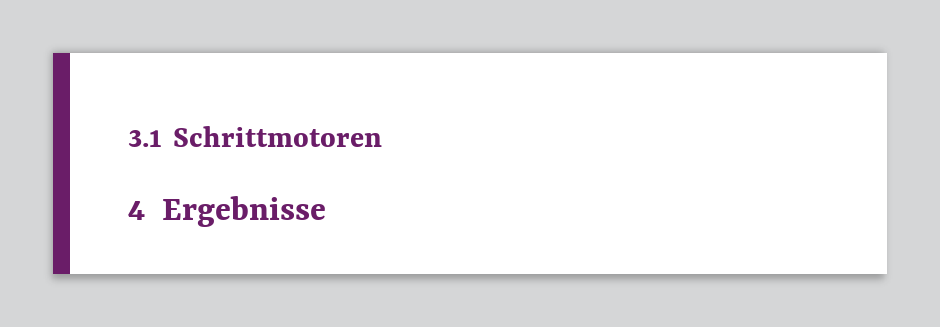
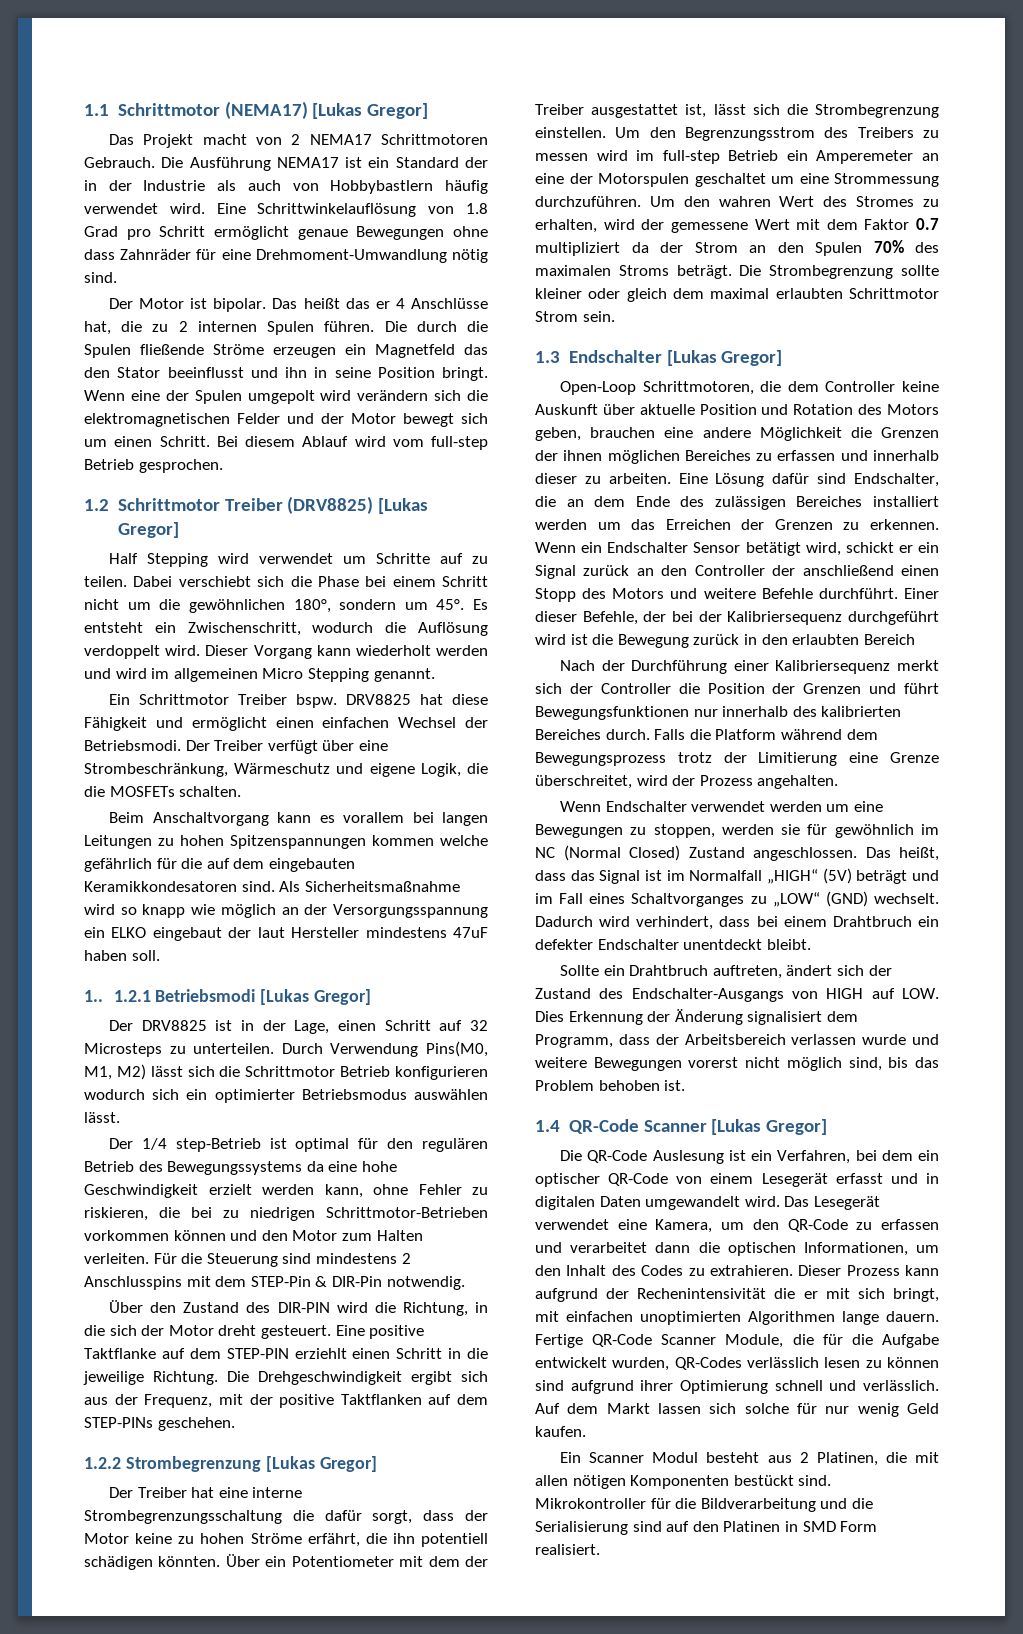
- 3.1 Schrittmotoren
- 4 Ergebnisse
+ 1.1 Schrittmotor (NEMA17) [Lukas Gregor]
+ Das Projekt macht von 2 NEMA17 Schrittmotoren Gebrauch. Die Ausführung NEMA17 ist ein Standard der in der Industrie als auch von Hobbybastlern häufig verwendet wird. Eine Schrittwinkelauflösung von 1.8 Grad pro Schritt ermöglicht genaue Bewegungen ohne dass Zahnräder für eine Drehmoment-Umwandlung nötig sind.
+ Der Motor ist bipolar. Das heißt das er 4 Anschlüsse hat, die zu 2 internen Spulen führen. Die durch die Spulen fließende Ströme erzeugen ein Magnetfeld das den Stator beeinflusst und ihn in seine Position bringt. Wenn eine der Spulen umgepolt wird verändern sich die elektromagnetischen Felder und der Motor bewegt sich um einen Schritt. Bei diesem Ablauf wird vom full-step Betrieb gesprochen.
+ 1.2 Schrittmotor Treiber (DRV8825) [Lukas Gregor]
+ Half Stepping wird verwendet um Schritte auf zu teilen. Dabei verschiebt sich die Phase bei einem Schritt nicht um die gewöhnlichen 180°, sondern um 45°. Es entsteht ein Zwischenschritt, wodurch die Auflösung verdoppelt wird. Dieser Vorgang kann wiederholt werden und wird im allgemeinen Micro Stepping genannt.
+ Ein Schrittmotor Treiber bspw. DRV8825 hat diese Fähigkeit und ermöglicht einen einfachen Wechsel der Betriebsmodi. Der Treiber verfügt über eine Strombeschränkung, Wärmeschutz und eigene Logik, die die MOSFETs schalten.
+ Beim Anschaltvorgang kann es vorallem bei langen Leitungen zu hohen Spitzenspannungen kommen welche gefährlich für die auf dem eingebauten Keramikkondesatoren sind. Als Sicherheitsmaßnahme wird so knapp wie möglich an der Versorgungsspannung ein ELKO eingebaut der laut Hersteller mindestens 47uF haben soll.
+ 1.. 1.2.1 Betriebsmodi [Lukas Gregor]
+ Der DRV8825 ist in der Lage, einen Schritt auf 32 Microsteps zu unterteilen. Durch Verwendung Pins(M0, M1, M2) lässt sich die Schrittmotor Betrieb konfigurieren wodurch sich ein optimierter Betriebsmodus auswählen lässt.
+ Der 1/4 step-Betrieb ist optimal für den regulären Betrieb des Bewegungssystems da eine hohe Geschwindigkeit erzielt werden kann, ohne Fehler zu riskieren, die bei zu niedrigen Schrittmotor-Betrieben vorkommen können und den Motor zum Halten verleiten. Für die Steuerung sind mindestens 2 Anschlusspins mit dem STEP-Pin & DIR-Pin notwendig.
+ Über den Zustand des DIR-PIN wird die Richtung, in die sich der Motor dreht gesteuert. Eine positive Taktflanke auf dem STEP-PIN erziehlt einen Schritt in die jeweilige Richtung. Die Drehgeschwindigkeit ergibt sich aus der Frequenz, mit der positive Taktflanken auf dem STEP-PINs geschehen.
+ 1.2.2 Strombegrenzung [Lukas Gregor]
+ Der Treiber hat eine interne Strombegrenzungsschaltung die dafür sorgt, dass der Motor keine zu hohen Ströme erfährt, die ihn potentiell schädigen könnten. Über ein Potentiometer mit dem der Treiber ausgestattet ist, lässt sich die Strombegrenzung einstellen. Um den Begrenzungsstrom des Treibers zu messen wird im full-step Betrieb ein Amperemeter an eine der Motorspulen geschaltet um eine Strommessung durchzuführen. Um den wahren Wert des Stromes zu erhalten, wird der gemessene Wert mit dem Faktor 0.7 multipliziert da der Strom an den Spulen 70% des maximalen Stroms beträgt. Die Strombegrenzung sollte kleiner oder gleich dem maximal erlaubten Schrittmotor Strom sein.
+ 1.3 Endschalter [Lukas Gregor]
+ Open-Loop Schrittmotoren, die dem Controller keine Auskunft über aktuelle Position und Rotation des Motors geben, brauchen eine andere Möglichkeit die Grenzen der ihnen möglichen Bereiches zu erfassen und innerhalb dieser zu arbeiten. Eine Lösung dafür sind Endschalter, die an dem Ende des zulässigen Bereiches installiert werden um das Erreichen der Grenzen zu erkennen. Wenn ein Endschalter Sensor betätigt wird, schickt er ein Signal zurück an den Controller der anschließend einen Stopp des Motors und weitere Befehle durchführt. Einer dieser Befehle, der bei der Kalibriersequenz durchgeführt wird ist die Bewegung zurück in den erlaubten Bereich
+ Nach der Durchführung einer Kalibriersequenz merkt sich der Controller die Position der Grenzen und führt Bewegungsfunktionen nur innerhalb des kalibrierten Bereiches durch. Falls die Platform während dem Bewegungsprozess trotz der Limitierung eine Grenze überschreitet, wird der Prozess angehalten.
+ Wenn Endschalter verwendet werden um eine Bewegungen zu stoppen, werden sie für gewöhnlich im NC (Normal Closed) Zustand angeschlossen. Das heißt, dass das Signal ist im Normalfall „HIGH“ (5V) beträgt und im Fall eines Schaltvorganges zu „LOW“ (GND) wechselt. Dadurch wird verhindert, dass bei einem Drahtbruch ein defekter Endschalter unentdeckt bleibt.
+ Sollte ein Drahtbruch auftreten, ändert sich der Zustand des Endschalter-Ausgangs von HIGH auf LOW. Dies Erkennung der Änderung signalisiert dem Programm, dass der Arbeitsbereich verlassen wurde und weitere Bewegungen vorerst nicht möglich sind, bis das Problem behoben ist.
+ 1.4 QR-Code Scanner [Lukas Gregor]
+ Die QR-Code Auslesung ist ein Verfahren, bei dem ein optischer QR-Code von einem Lesegerät erfasst und in digitalen Daten umgewandelt wird. Das Lesegerät verwendet eine Kamera, um den QR-Code zu erfassen und verarbeitet dann die optischen Informationen, um den Inhalt des Codes zu extrahieren. Dieser Prozess kann aufgrund der Rechenintensivität die er mit sich bringt, mit einfachen unoptimierten Algorithmen lange dauern. Fertige QR-Code Scanner Module, die für die Aufgabe entwickelt wurden, QR-Codes verlässlich lesen zu können sind aufgrund ihrer Optimierung schnell und verlässlich. Auf dem Markt lassen sich solche für nur wenig Geld kaufen.
+ Ein Scanner Modul besteht aus 2 Platinen, die mit allen nötigen Komponenten bestückt sind. Mikrokontroller für die Bildverarbeitung und die Serialisierung sind auf den Platinen in SMD Form realisiert.

